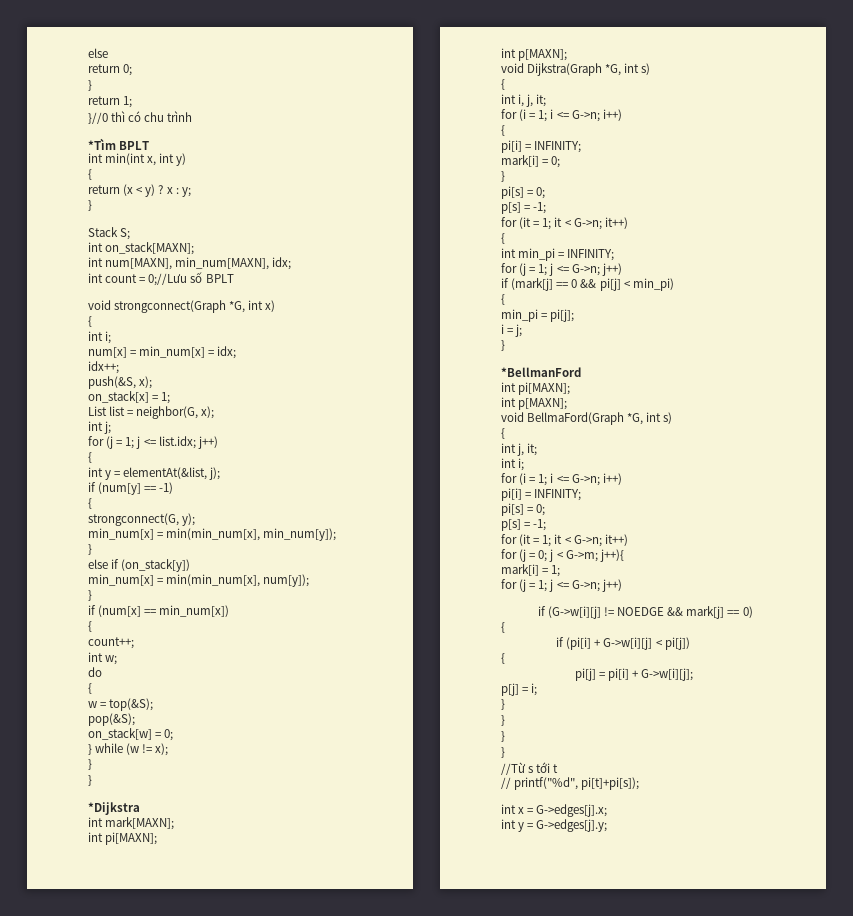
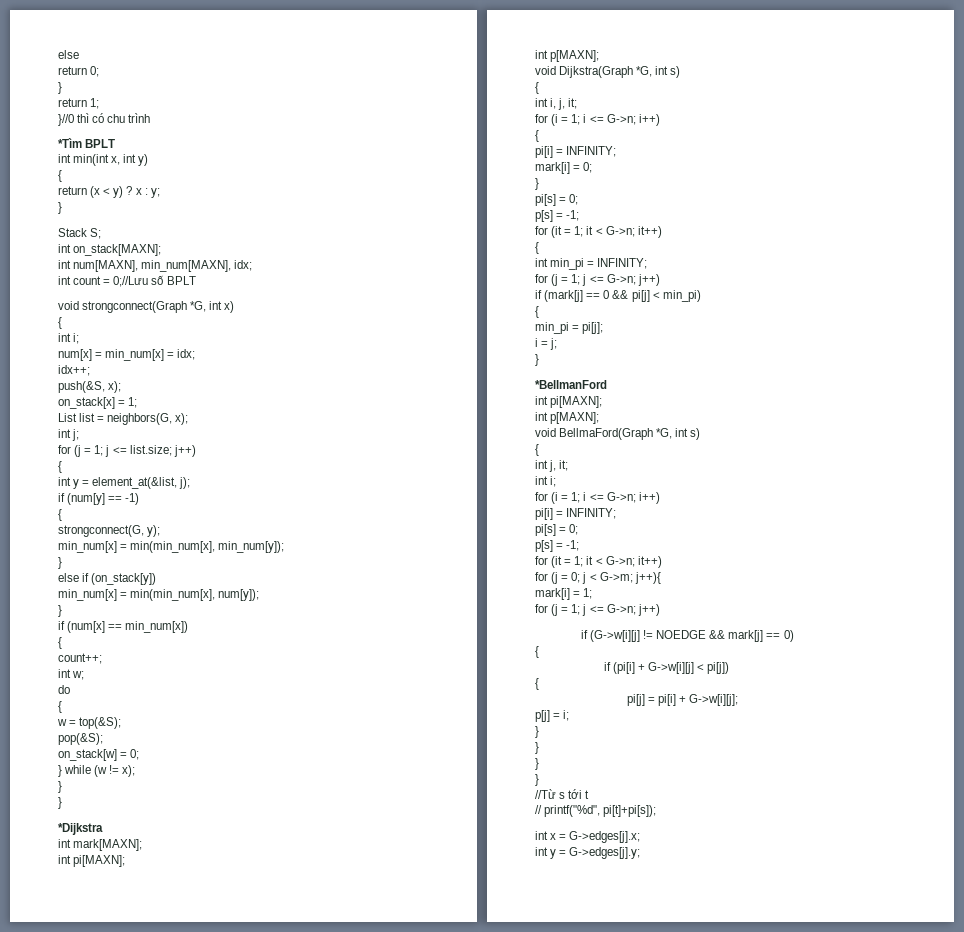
- List list = neighbor(G, x);
+ List list = neighbors(G, x);
- for (j = 1; j <= list.idx; j++)
+ for (j = 1; j <= list.size; j++)
- int y = elementAt(&list, j);
+ int y = element_at(&list, j);

